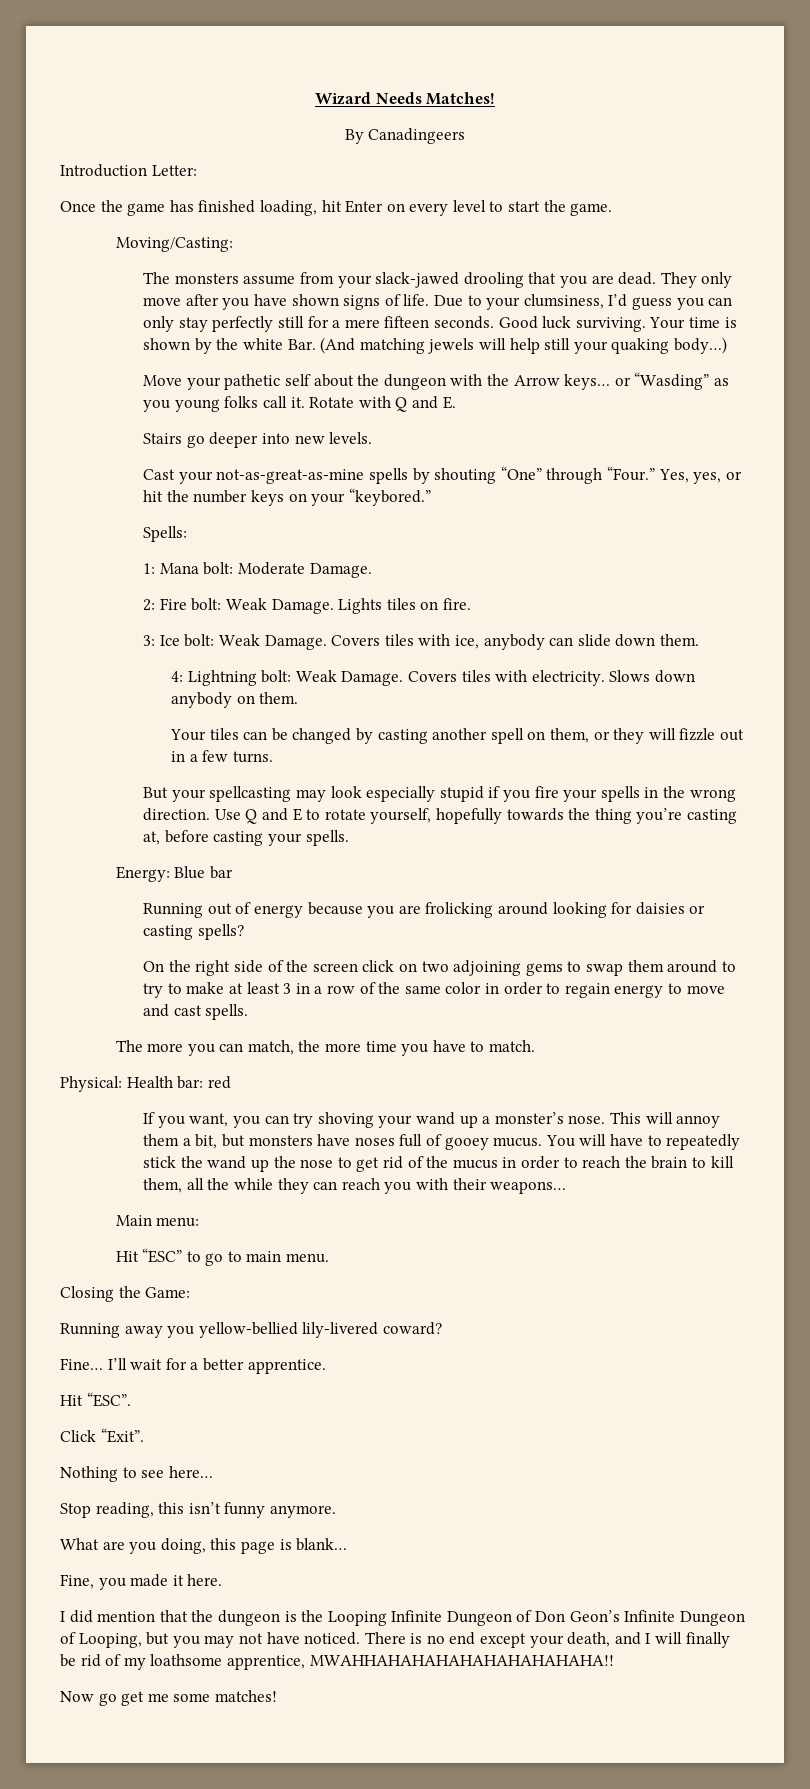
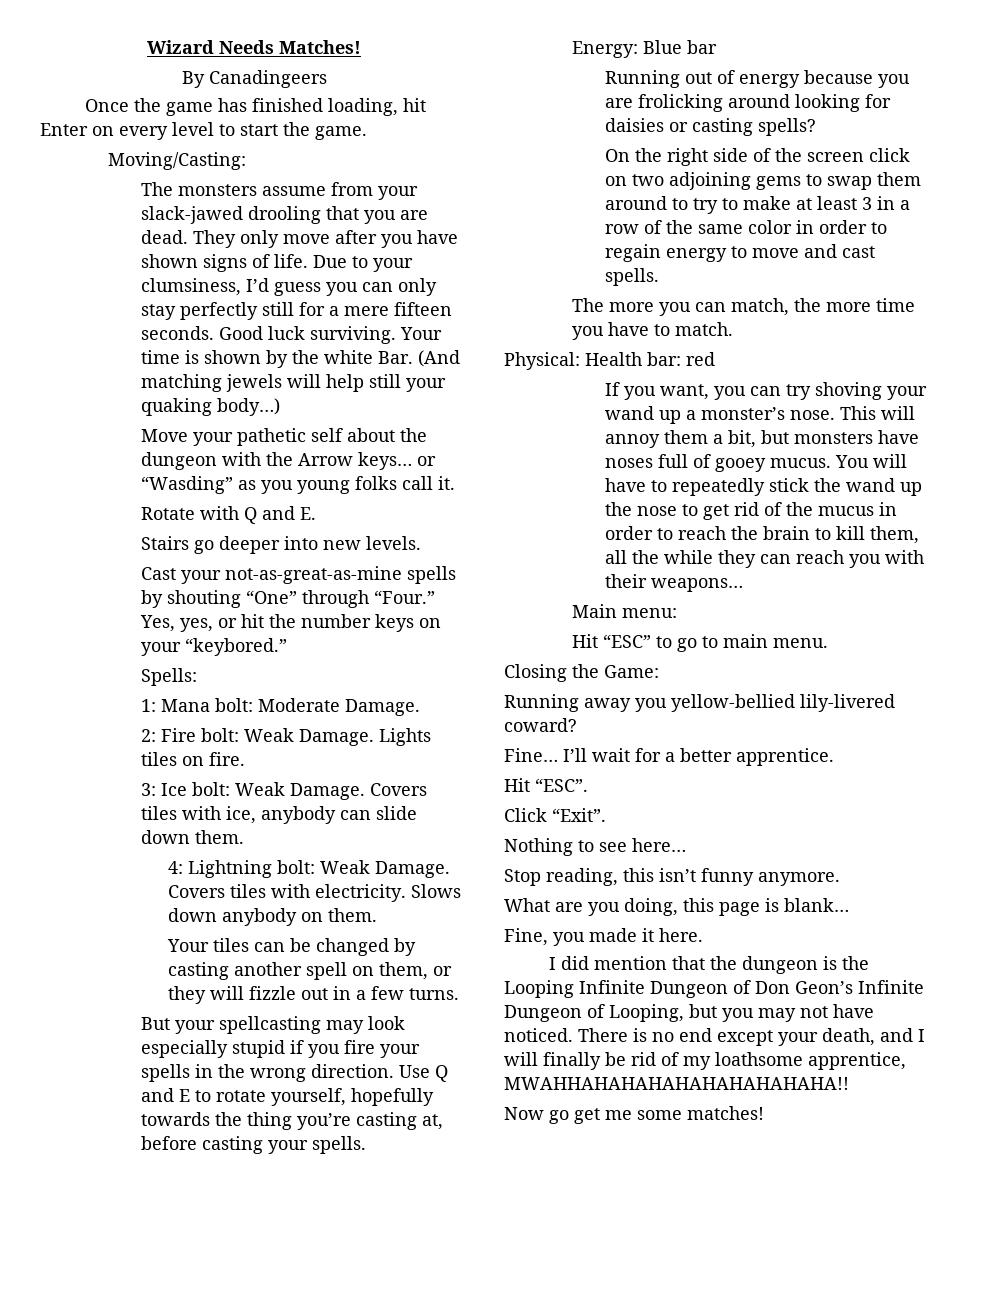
- Introduction Letter:
- Move your pathetic self about the dungeon with the Arrow keys… or “Wasding” as you young folks call it. Rotate with Q and E.
+ Move your pathetic self about the dungeon with the Arrow keys… or “Wasding” as you young folks call it.
+ Rotate with Q and E.

